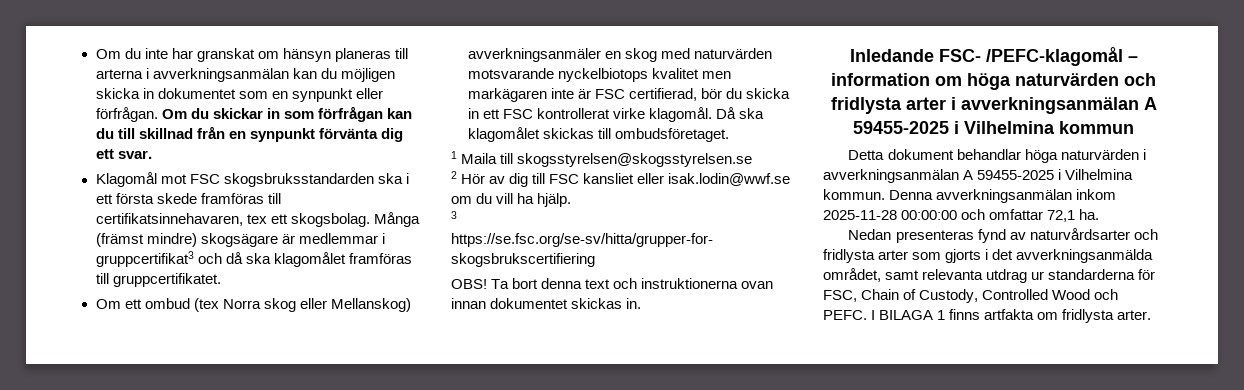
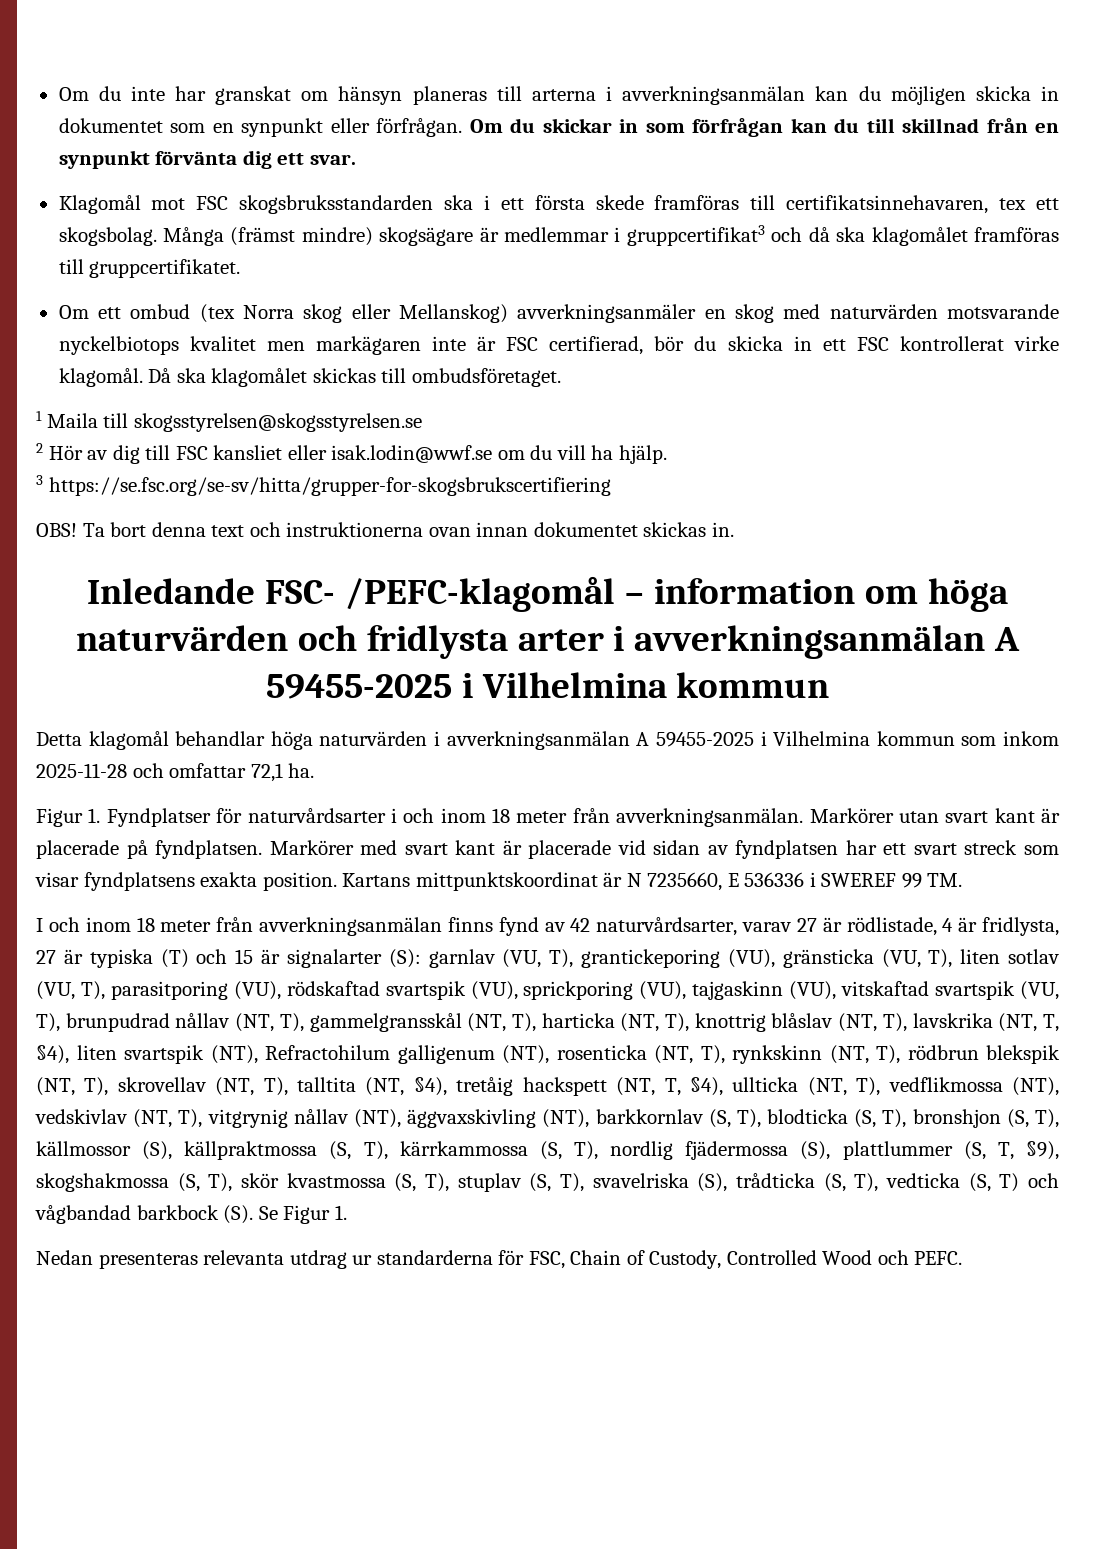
- Detta dokument behandlar höga naturvärden i avverkningsanmälan A 59455-2025 i Vilhelmina kommun. Denna avverkningsanmälan inkom 2025-11-28 00:00:00 och omfattar 72,1 ha.
+ Detta klagomål behandlar höga naturvärden i avverkningsanmälan A 59455-2025 i Vilhelmina kommun som inkom 2025-11-28 och omfattar 72,1 ha.
- Nedan presenteras fynd av naturvårdsarter och fridlysta arter som gjorts i det avverkningsanmälda området, samt relevanta utdrag ur standarderna för FSC, Chain of Custody, Controlled Wood och PEFC. I BILAGA 1 finns artfakta om fridlysta arter.
+ Figur 1. Fyndplatser för naturvårdsarter i och inom 18 meter från avverkningsanmälan. Markörer utan svart kant är placerade på fyndplatsen. Markörer med svart kant är placerade vid sidan av fyndplatsen har ett svart streck som visar fyndplatsens exakta position. Kartans mittpunktskoordinat är N 7235660, E 536336 i SWEREF 99 TM.
+ I och inom 18 meter från avverkningsanmälan finns fynd av 42 naturvårdsarter, varav 27 är rödlistade, 4 är fridlysta, 27 är typiska (T) och 15 är signalarter (S): garnlav (VU, T), grantickeporing (VU), gränsticka (VU, T), liten sotlav (VU, T), parasitporing (VU), rödskaftad svartspik (VU), sprickporing (VU), tajgaskinn (VU), vitskaftad svartspik (VU, T), brunpudrad nållav (NT, T), gammelgransskål (NT, T), harticka (NT, T), knottrig blåslav (NT, T), lavskrika (NT, T, §4), liten svartspik (NT), Refractohilum galligenum (NT), rosenticka (NT, T), rynkskinn (NT, T), rödbrun blekspik (NT, T), skrovellav (NT, T), talltita (NT, §4), tretåig hackspett (NT, T, §4), ullticka (NT, T), vedflikmossa (NT), vedskivlav (NT, T), vitgrynig nållav (NT), äggvaxskivling (NT), barkkornlav (S, T), blodticka (S, T), bronshjon (S, T), källmossor (S), källpraktmossa (S, T), kärrkammossa (S, T), nordlig fjädermossa (S), plattlummer (S, T, §9), skogshakmossa (S, T), skör kvastmossa (S, T), stuplav (S, T), svavelriska (S), trådticka (S, T), vedticka (S, T) och vågbandad barkbock (S). Se Figur 1.
+ Nedan presenteras relevanta utdrag ur standarderna för FSC, Chain of Custody, Controlled Wood och PEFC.

